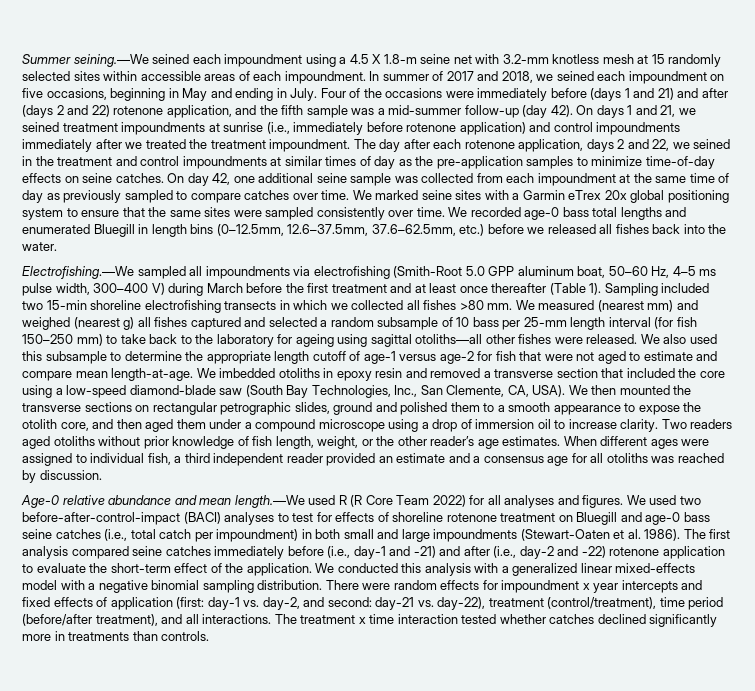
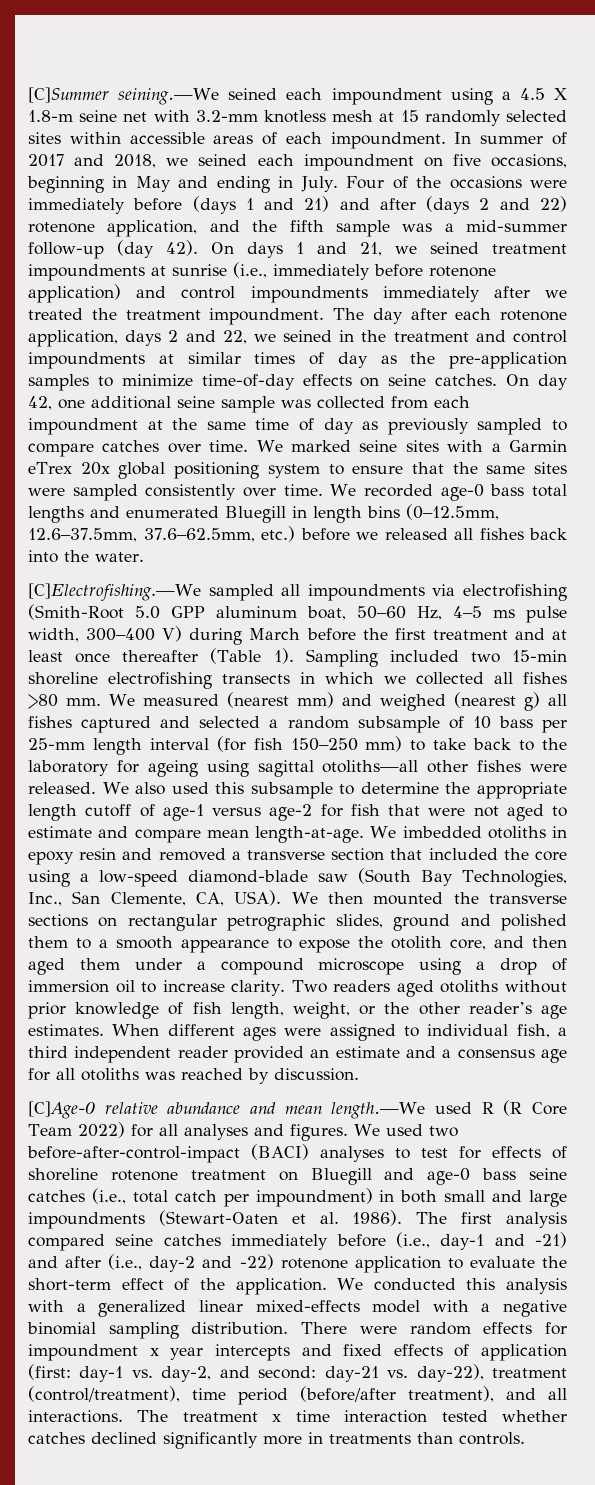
- Summer seining.—We seined each impoundment using a 4.5 X 1.8-m seine net with 3.2-mm knotless mesh at 15 randomly selected sites within accessible areas of each impoundment.
+ [C]Summer seining.—We seined each impoundment using a 4.5 X 1.8-m seine net with 3.2-mm knotless mesh at 15 randomly selected sites within accessible areas of each impoundment.
- Electrofishing.—We sampled all impoundments via electrofishing (Smith-Root 5.0 GPP aluminum boat, 50–60 Hz, 4–5 ms pulse width, 300–400 V) during March before the first treatment and at least once thereafter (Table 1).
+ [C]Electrofishing.—We sampled all impoundments via electrofishing (Smith-Root 5.0 GPP aluminum boat, 50–60 Hz, 4–5 ms pulse width, 300–400 V) during March before the first treatment and at least once thereafter (Table 1).
- Age-0 relative abundance and mean length.—We used R (R Core Team 2022) for all analyses and figures.
+ [C]Age-0 relative abundance and mean length.—We used R (R Core Team 2022) for all analyses and figures.

